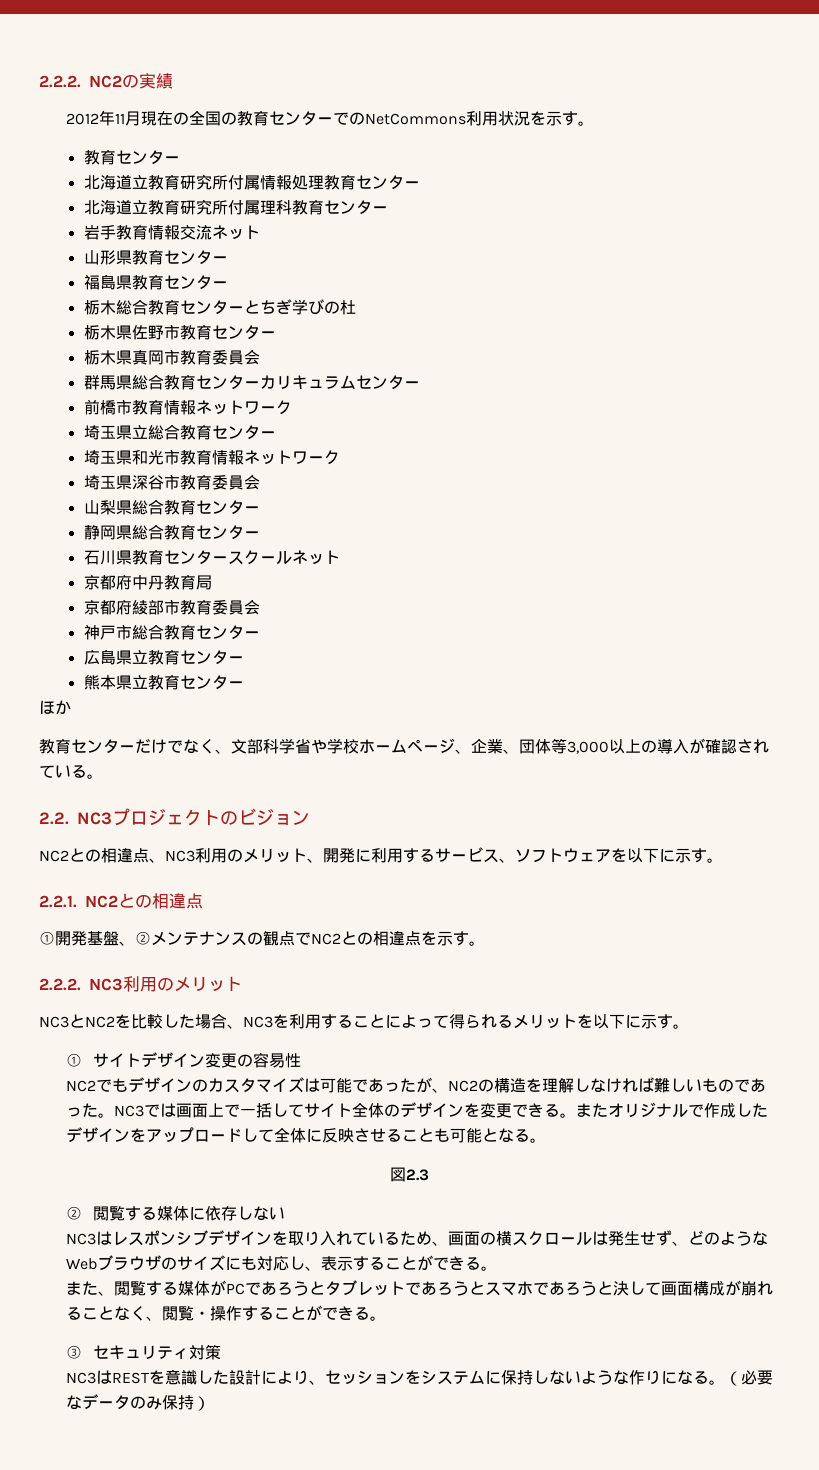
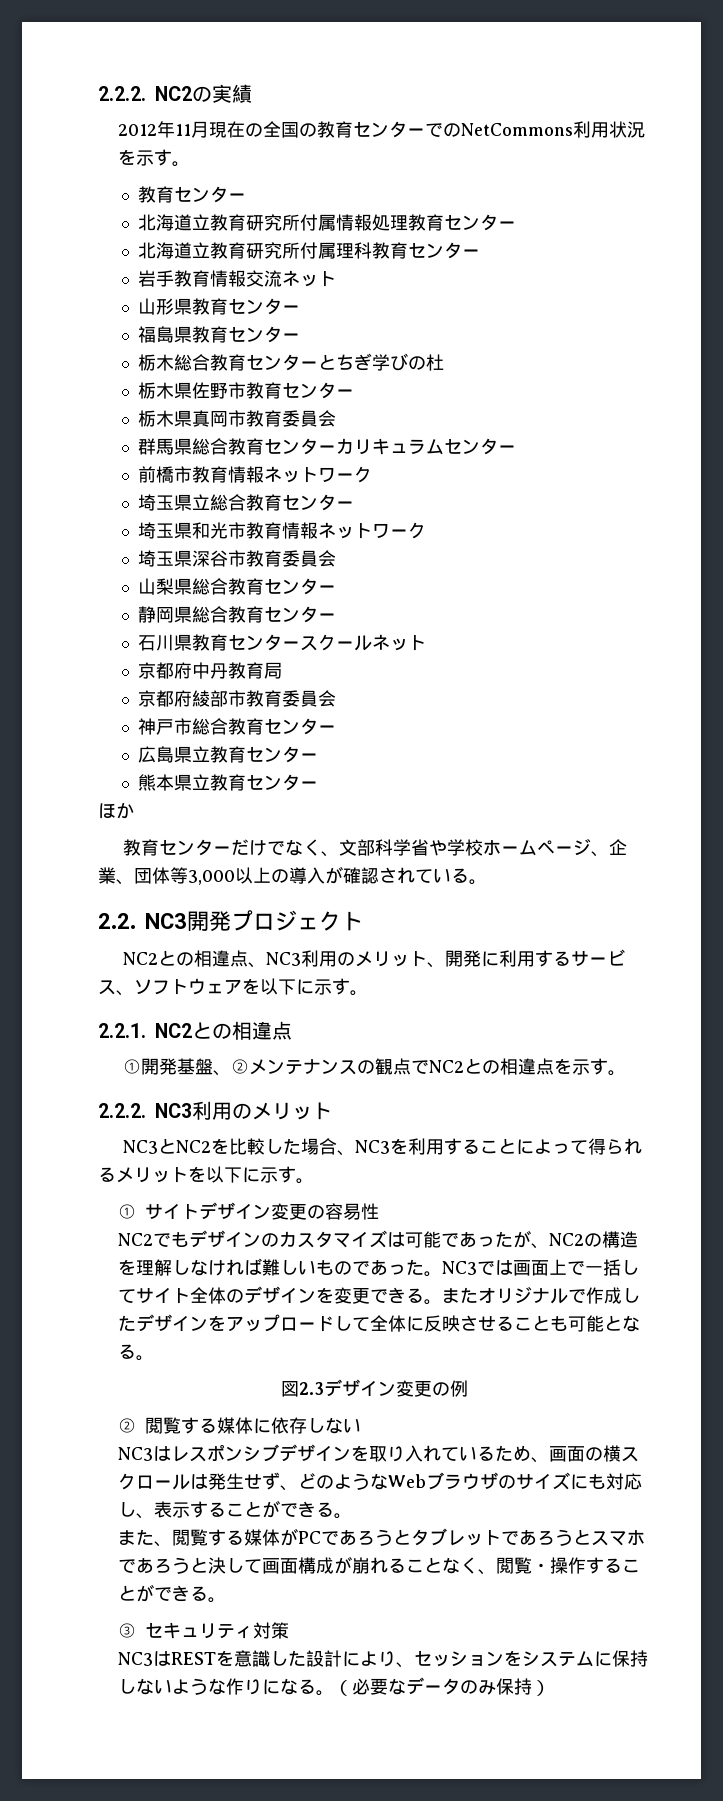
- 2.2. NC3プロジェクトのビジョン
+ 2.2. NC3開発プロジェクト
- 図2.3
+ 図2.3デザイン変更の例

